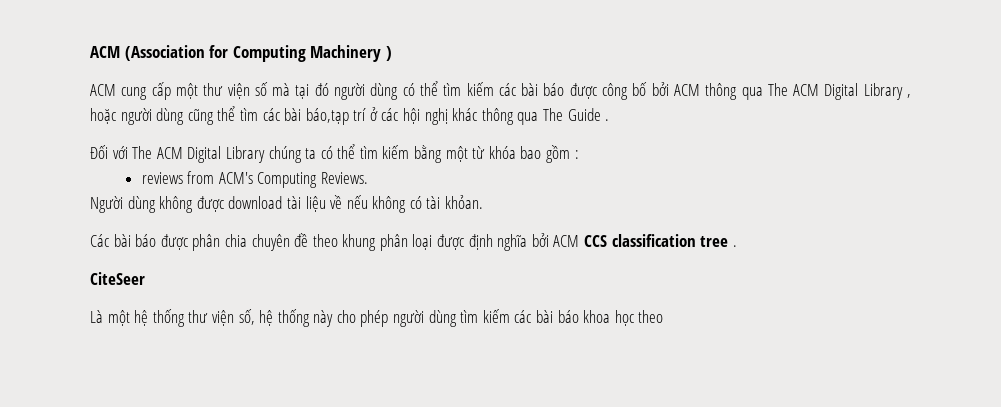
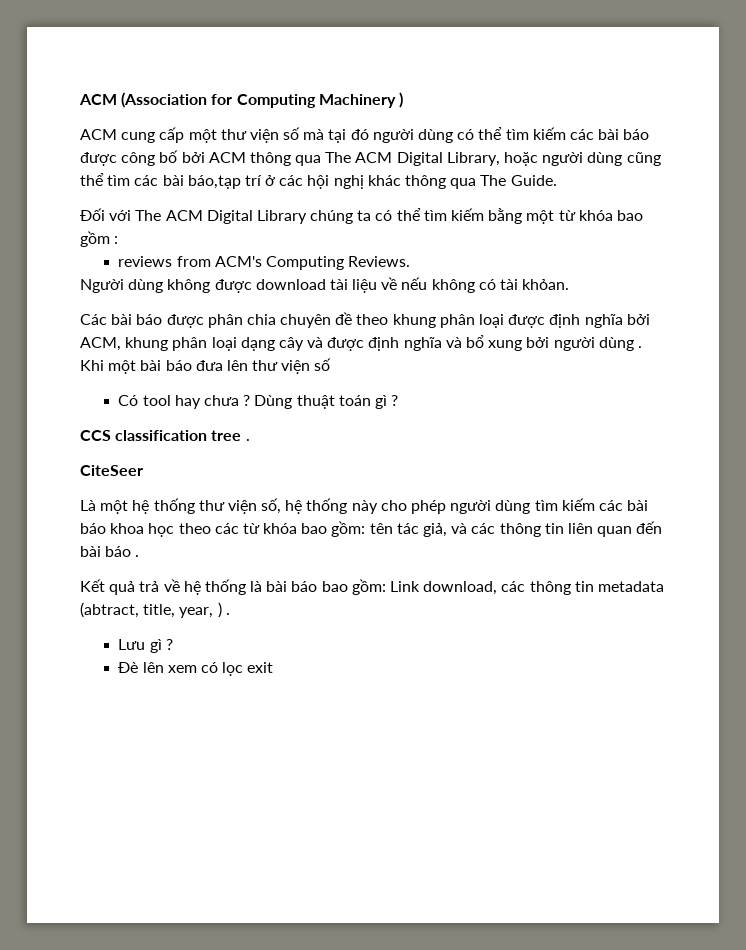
- ACM cung cấp một thư viện số mà tại đó người dùng có thể tìm kiếm các bài báo được công bố bởi ACM thông qua The ACM Digital Library , hoặc người dùng cũng thể tìm các bài báo,tạp trí ở các hội nghị khác thông qua The Guide .
+ ACM cung cấp một thư viện số mà tại đó người dùng có thể tìm kiếm các bài báo được công bố bởi ACM thông qua The ACM Digital Library, hoặc người dùng cũng thể tìm các bài báo,tạp trí ở các hội nghị khác thông qua The Guide.
- Các bài báo được phân chia chuyên đề theo khung phân loại được định nghĩa bởi ACM CCS classification tree .
+ Các bài báo được phân chia chuyên đề theo khung phân loại được định nghĩa bởi ACM, khung phân loại dạng cây và được định nghĩa và bổ xung bởi người dùng . Khi một bài báo đưa lên thư viện số
+ Có tool hay chưa ? Dùng thuật toán gì ?
+ CCS classification tree .
- Là một hệ thống thư viện số, hệ thống này cho phép người dùng tìm kiếm các bài báo khoa học theo
+ Là một hệ thống thư viện số, hệ thống này cho phép người dùng tìm kiếm các bài báo khoa học theo các từ khóa bao gồm: tên tác giả, và các thông tin liên quan đến bài báo .
+ Kết quả trả về hệ thống là bài báo bao gồm: Link download, các thông tin metadata (abtract, title, year, ) .
+ Lưu gì ?
+ Đè lên xem có lọc exit

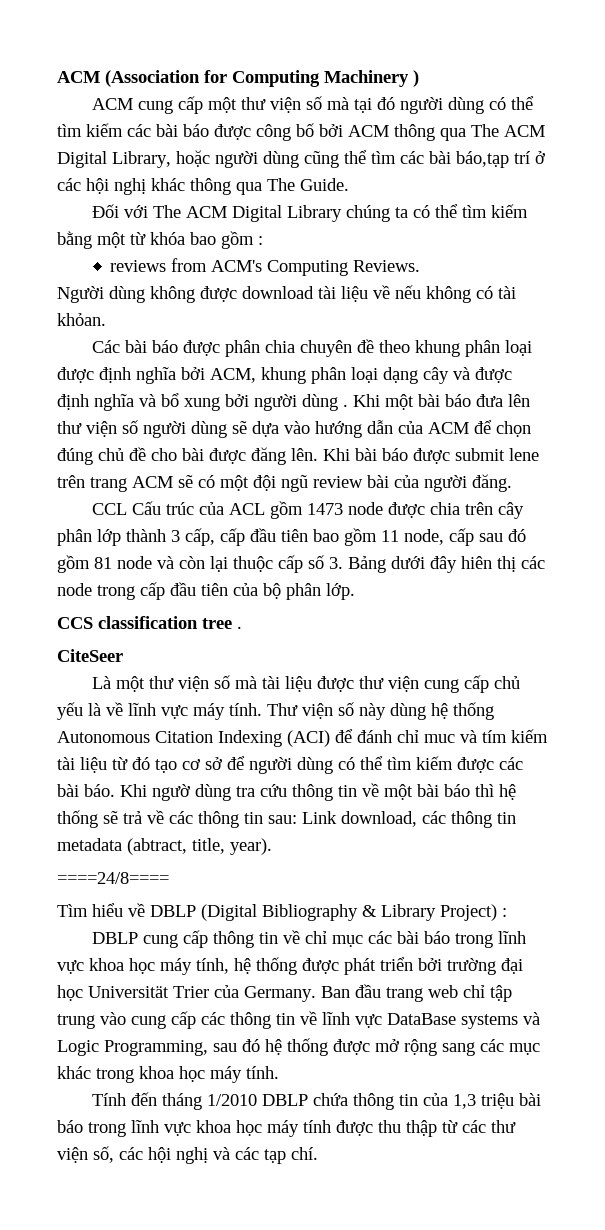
- Khi một bài báo đưa lên thư viện số
- Có tool hay chưa ? Dùng thuật toán gì ?
+ Khi một bài báo đưa lên thư viện số người dùng sẽ dựa vào hướng dẫn của ACM để chọn đúng chủ đề cho bài được đăng lên. Khi bài báo được submit lene trên trang ACM sẽ có một đội ngũ review bài của người đăng.
+ CCL Cấu trúc của ACL gồm 1473 node được chia trên cây phân lớp thành 3 cấp, cấp đầu tiên bao gồm 11 node, cấp sau đó gồm 81 node và còn lại thuộc cấp số 3. Bảng dưới đây hiên thị các node trong cấp đầu tiên của bộ phân lớp.
- Là một hệ thống thư viện số, hệ thống này cho phép người dùng tìm kiếm các bài báo khoa học theo các từ khóa bao gồm: tên tác giả, và các thông tin liên quan đến bài báo .
- Kết quả trả về hệ thống là bài báo bao gồm: Link download, các thông tin metadata (abtract, title, year, ) .
- Lưu gì ?
- Đè lên xem có lọc exit
+ Là một thư viện số mà tài liệu được thư viện cung cấp chủ yếu là về lĩnh vực máy tính. Thư viện số này dùng hệ thống Autonomous Citation Indexing (ACI) để đánh chỉ muc và tím kiếm tài liệu từ đó tạo cơ sở để người dùng có thể tìm kiếm được các bài báo. Khi ngườ dùng tra cứu thông tin về một bài báo thì hệ thống sẽ trả về các thông tin sau: Link download, các thông tin metadata (abtract, title, year).
+ ====24/8====
+ Tìm hiểu về DBLP (Digital Bibliography & Library Project) :
+ DBLP cung cấp thông tin về chỉ mục các bài báo trong lĩnh vực khoa học máy tính, hệ thống được phát triển bởi trường đại học Universität Trier của Germany. Ban đầu trang web chỉ tập trung vào cung cấp các thông tin về lĩnh vực DataBase systems và Logic Programming, sau đó hệ thống được mở rộng sang các mục khác trong khoa học máy tính.
+ Tính đến tháng 1/2010 DBLP chứa thông tin của 1,3 triệu bài báo trong lĩnh vực khoa học máy tính được thu thập từ các thư viện số, các hội nghị và các tạp chí.

